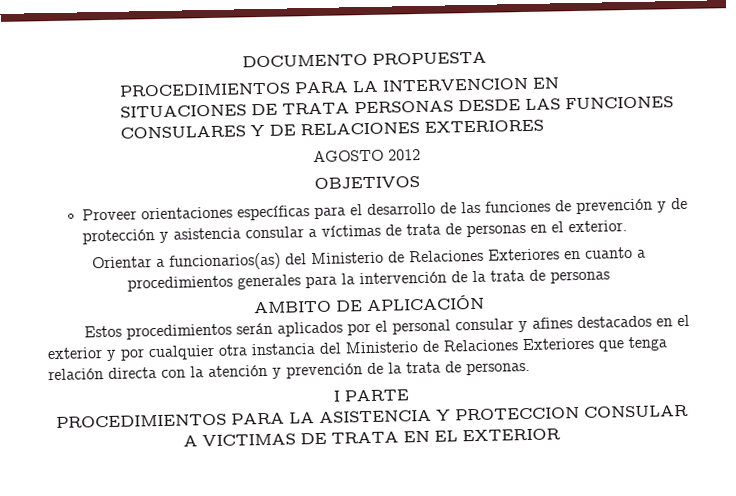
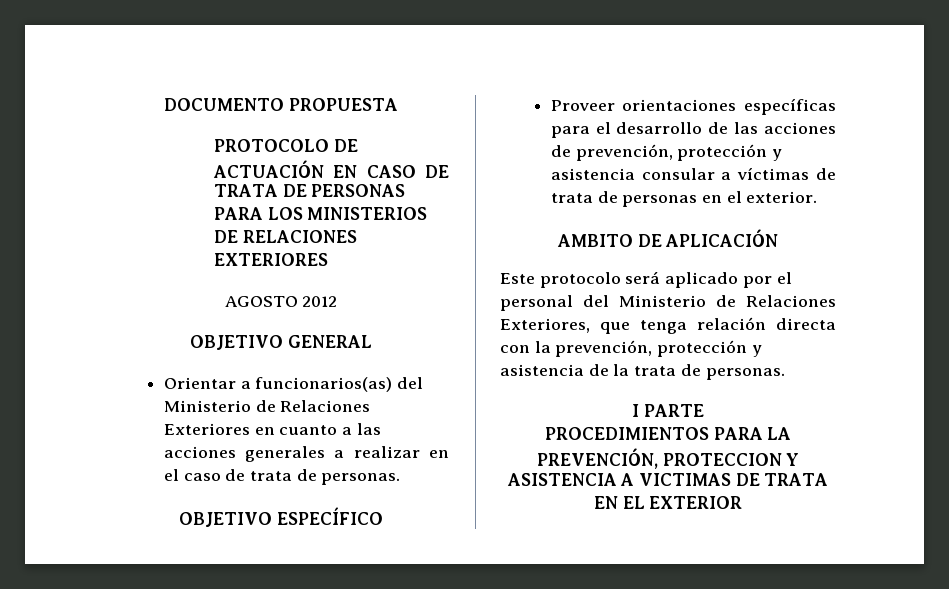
- PROCEDIMIENTOS PARA LA INTERVENCION EN SITUACIONES DE TRATA PERSONAS DESDE LAS FUNCIONES CONSULARES Y DE RELACIONES EXTERIORES
+ PROTOCOLO DE ACTUACIÓN EN CASO DE TRATA DE PERSONAS PARA LOS MINISTERIOS DE RELACIONES EXTERIORES
- OBJETIVOS
+ OBJETIVO GENERAL
+ Orientar a funcionarios(as) del Ministerio de Relaciones Exteriores en cuanto a las acciones generales a realizar en el caso de trata de personas.
+ OBJETIVO ESPECÍFICO
- Proveer orientaciones específicas para el desarrollo de las funciones de prevención y de protección y asistencia consular a víctimas de trata de personas en el exterior.
+ Proveer orientaciones específicas para el desarrollo de las acciones de prevención, protección y asistencia consular a víctimas de trata de personas en el exterior.
- Orientar a funcionarios(as) del Ministerio de Relaciones Exteriores en cuanto a procedimientos generales para la intervención de la trata de personas
  AMBITO DE APLICACIÓN
- Estos procedimientos serán aplicados por el personal consular y afines destacados en el exterior y por cualquier otra instancia del Ministerio de Relaciones Exteriores que tenga relación directa con la atención y prevención de la trata de personas.
+ Este protocolo será aplicado por el personal del Ministerio de Relaciones Exteriores, que tenga relación directa con la prevención, protección y asistencia de la trata de personas.
- PROCEDIMIENTOS PARA LA ASISTENCIA Y PROTECCION CONSULAR A VICTIMAS DE TRATA EN EL EXTERIOR
+ PROCEDIMIENTOS PARA LA PREVENCIÓN, PROTECCION Y ASISTENCIA A VICTIMAS DE TRATA EN EL EXTERIOR

